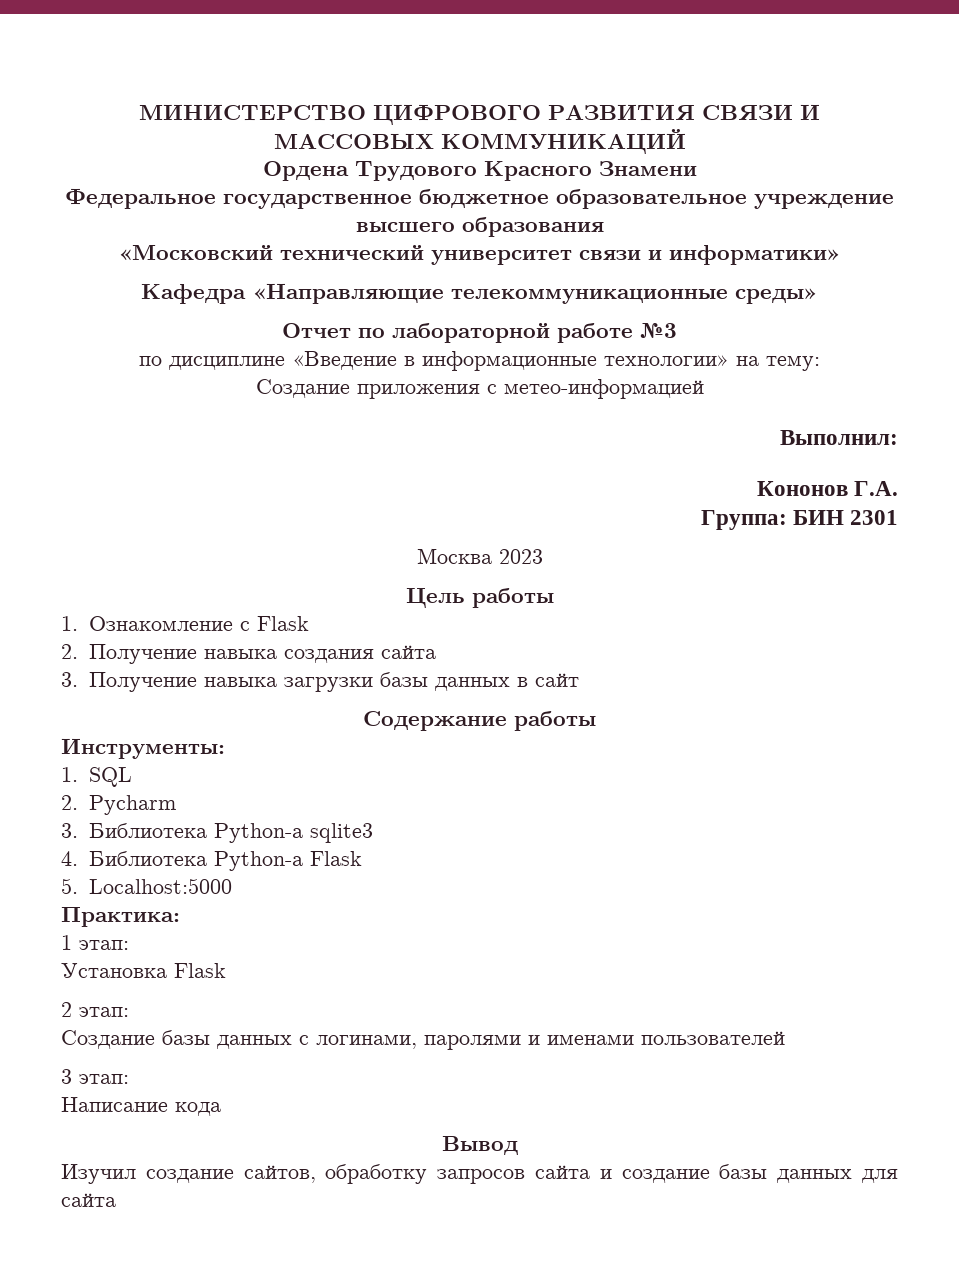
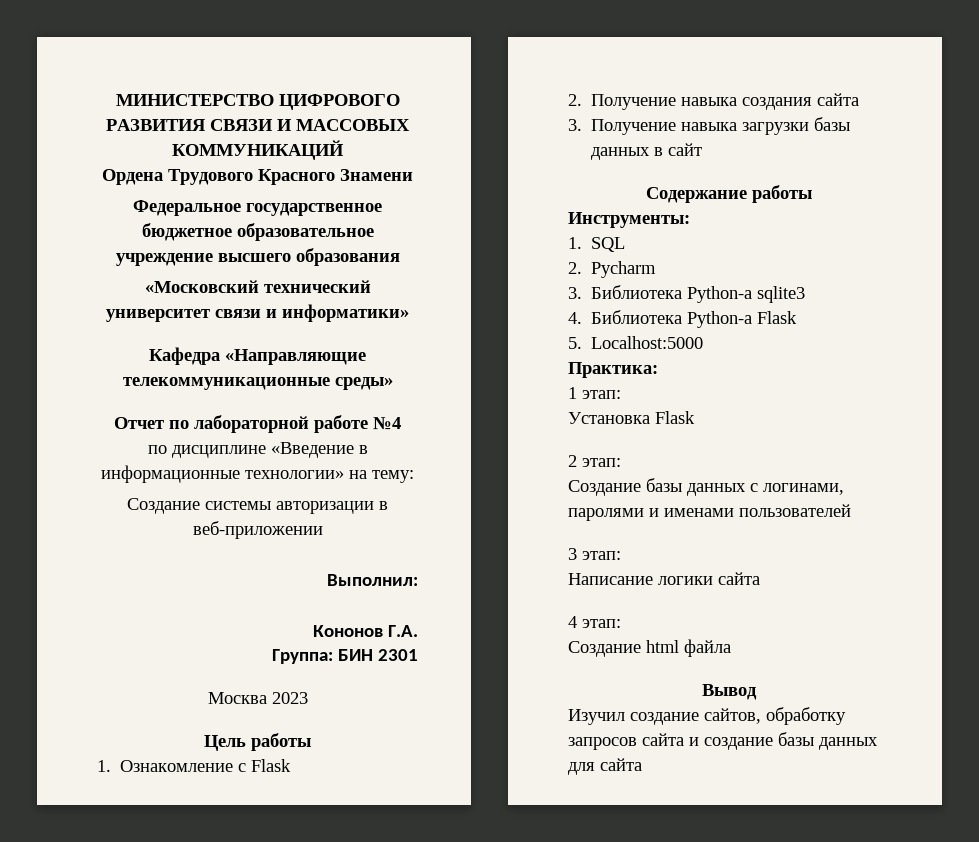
- Отчет по лабораторной работе №3
+ Отчет по лабораторной работе №4
- Создание приложения с метео-информацией
+ Создание системы авторизации в веб-приложении
- Написание кода
+ Написание логики сайта
+ 4 этап:
+ Создание html файла

